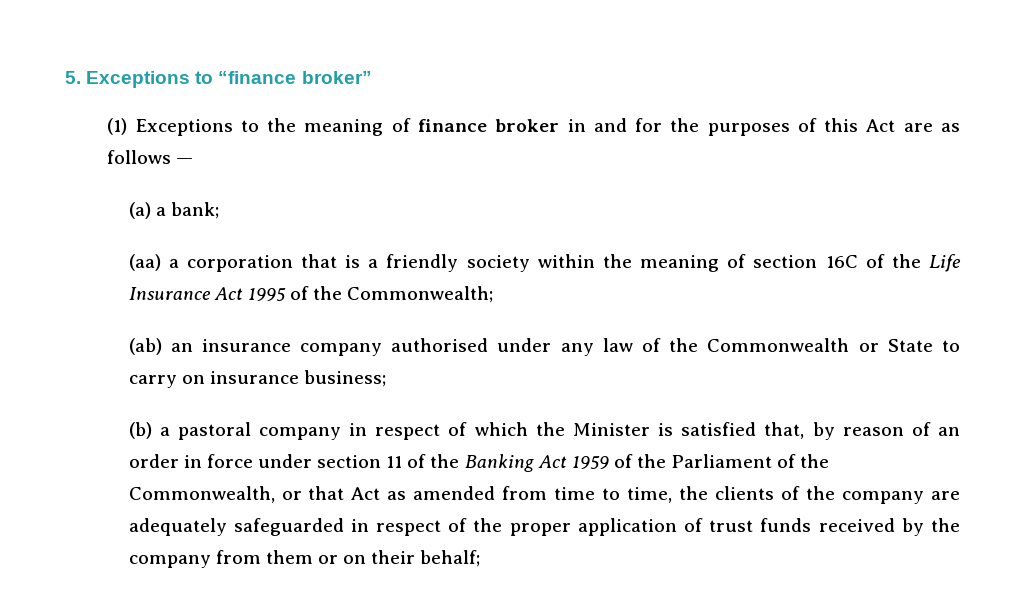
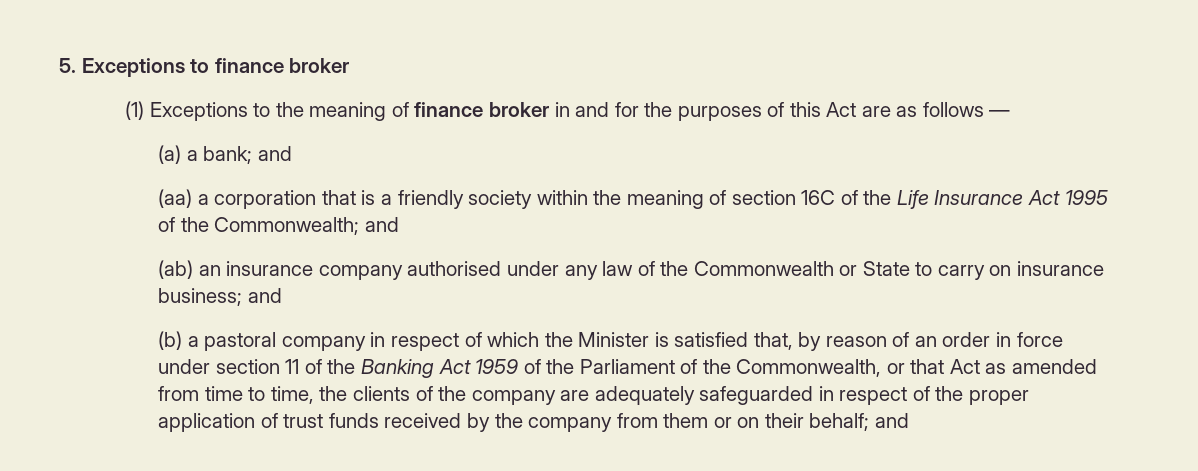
- 5. Exceptions to “finance broker”
+ 5. Exceptions to finance broker
- (a) a bank;
+ (a) a bank; and
- (aa) a corporation that is a friendly society within the meaning of section 16C of the Life Insurance Act 1995 of the Commonwealth;
+ (aa) a corporation that is a friendly society within the meaning of section 16C of the Life Insurance Act 1995 of the Commonwealth; and
- (ab) an insurance company authorised under any law of the Commonwealth or State to carry on insurance business;
+ (ab) an insurance company authorised under any law of the Commonwealth or State to carry on insurance business; and
- (b) a pastoral company in respect of which the Minister is satisfied that, by reason of an order in force under section 11 of the Banking Act 1959 of the Parliament of the Commonwealth, or that Act as amended from time to time, the clients of the company are adequately safeguarded in respect of the proper application of trust funds received by the company from them or on their behalf;
+ (b) a pastoral company in respect of which the Minister is satisfied that, by reason of an order in force under section 11 of the Banking Act 1959 of the Parliament of the Commonwealth, or that Act as amended from time to time, the clients of the company are adequately safeguarded in respect of the proper application of trust funds received by the company from them or on their behalf; and

